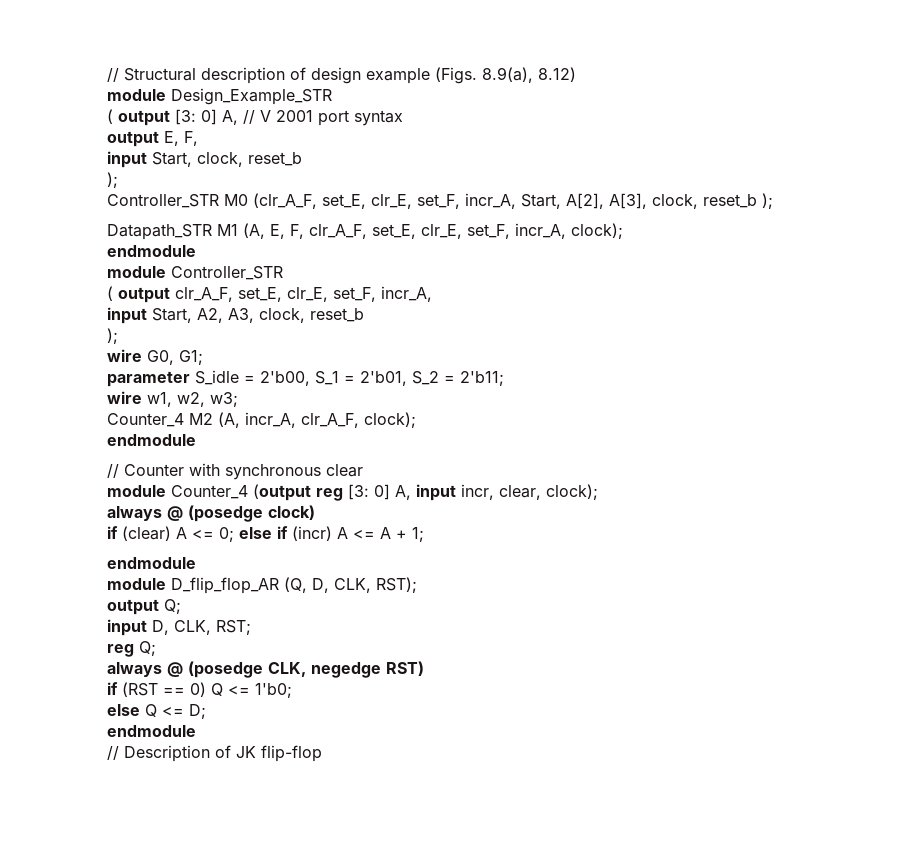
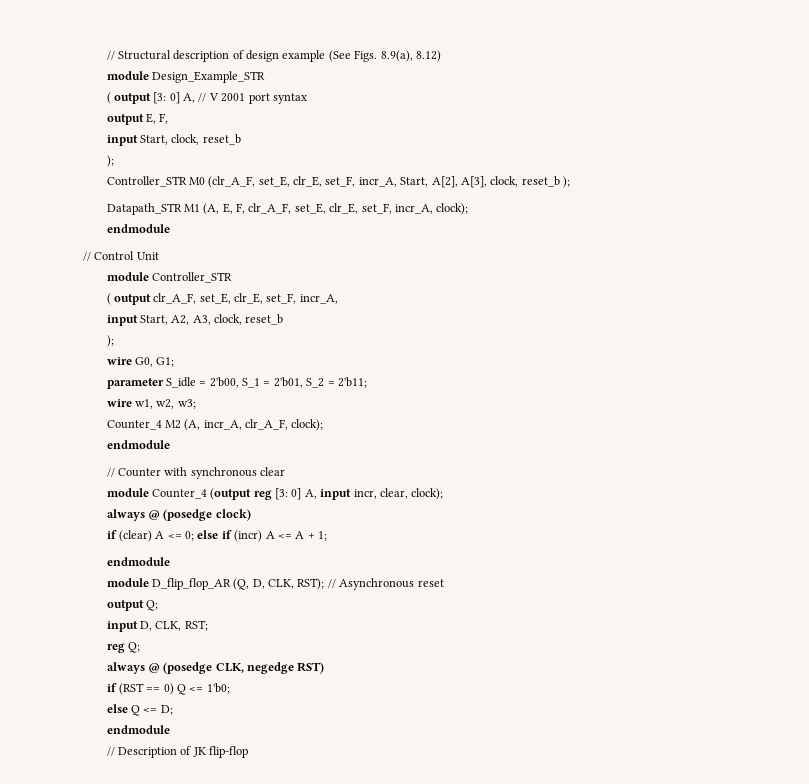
- // Structural description of design example (Figs. 8.9(a), 8.12)
+ // Structural description of design example (See Figs. 8.9(a), 8.12)
+ // Control Unit
- module D_flip_flop_AR (Q, D, CLK, RST);
+ module D_flip_flop_AR (Q, D, CLK, RST); // Asynchronous reset

